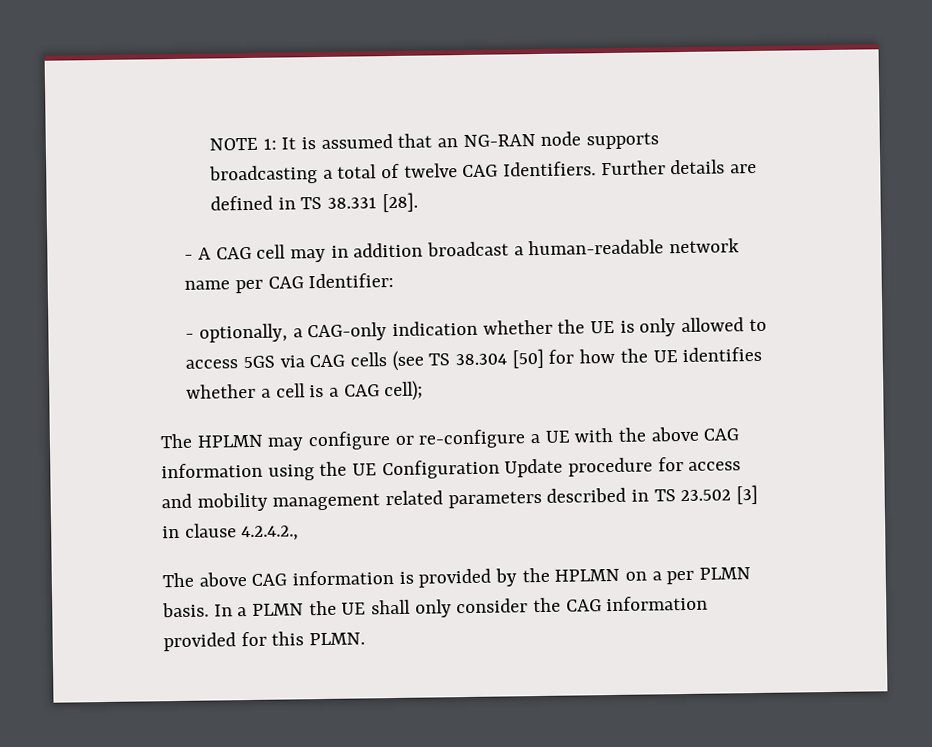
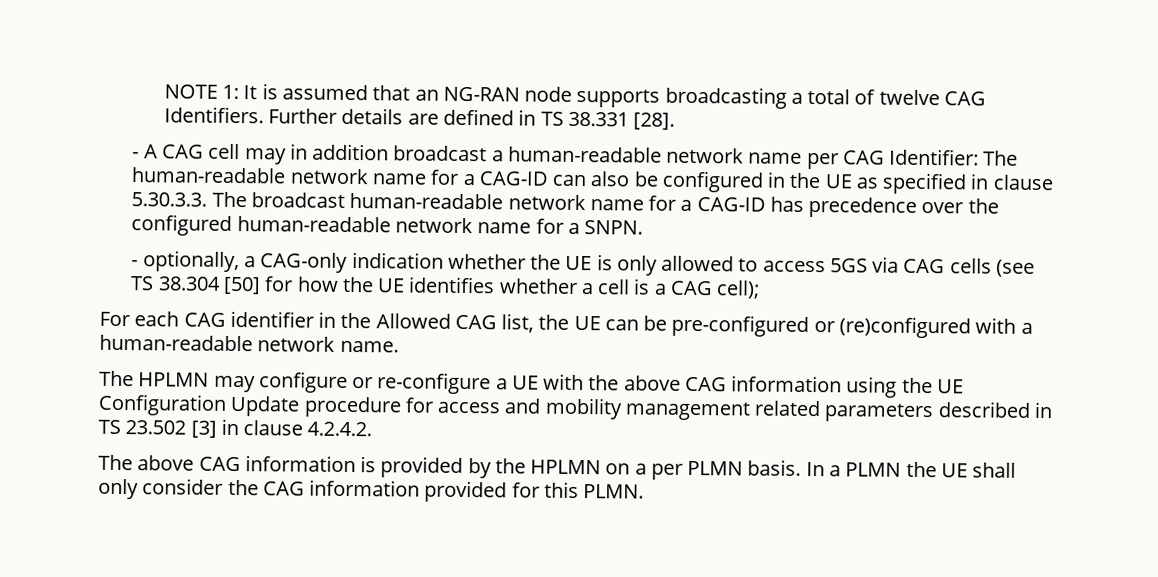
- - A CAG cell may in addition broadcast a human-readable network name per CAG Identifier:
+ - A CAG cell may in addition broadcast a human-readable network name per CAG Identifier: The human-readable network name for a CAG-ID can also be configured in the UE as specified in clause 5.30.3.3. The broadcast human-readable network name for a CAG-ID has precedence over the configured human-readable network name for a SNPN.
+ For each CAG identifier in the Allowed CAG list, the UE can be pre-configured or (re)configured with a human-readable network name.
- The HPLMN may configure or re-configure a UE with the above CAG information using the UE Configuration Update procedure for access and mobility management related parameters described in TS 23.502 [3] in clause 4.2.4.2.,
+ The HPLMN may configure or re-configure a UE with the above CAG information using the UE Configuration Update procedure for access and mobility management related parameters described in TS 23.502 [3] in clause 4.2.4.2.

